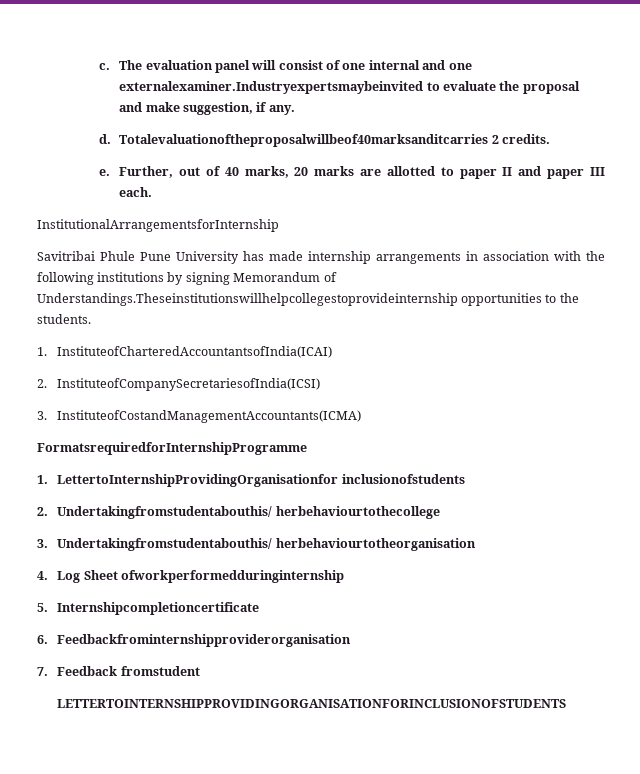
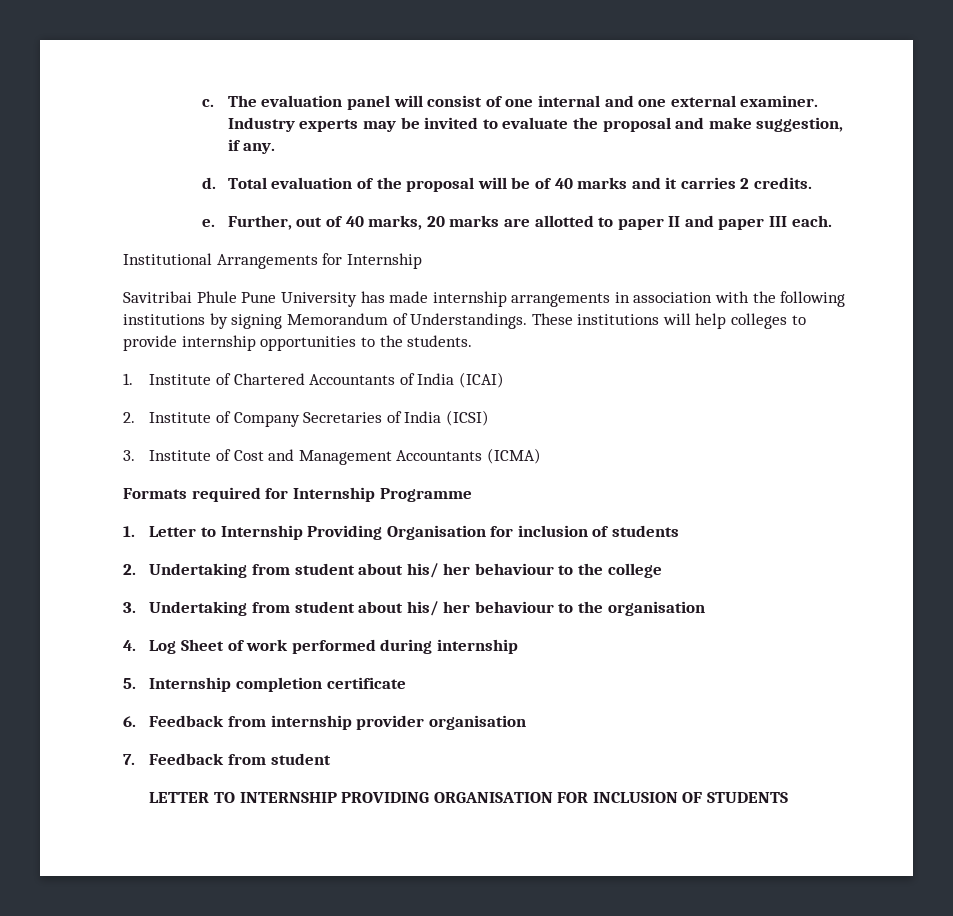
- The evaluation panel will consist of one internal and one externalexaminer.Industryexpertsmaybeinvited to evaluate the proposal and make suggestion, if any.
+ The evaluation panel will consist of one internal and one external examiner. Industry experts may be invited to evaluate the proposal and make suggestion, if any.
- Totalevaluationoftheproposalwillbeof40marksanditcarries 2 credits.
+ Total evaluation of the proposal will be of 40 marks and it carries 2 credits.
- InstitutionalArrangementsforInternship
+ Institutional Arrangements for Internship
- Savitribai Phule Pune University has made internship arrangements in association with the following institutions by signing Memorandum of Understandings.Theseinstitutionswillhelpcollegestoprovideinternship opportunities to the students.
+ Savitribai Phule Pune University has made internship arrangements in association with the following institutions by signing Memorandum of Understandings. These institutions will help colleges to provide internship opportunities to the students.
- 1. InstituteofCharteredAccountantsofIndia(ICAI)
- 2. InstituteofCompanySecretariesofIndia(ICSI)
- 3. InstituteofCostandManagementAccountants(ICMA)
- FormatsrequiredforInternshipProgramme
- 1. LettertoInternshipProvidingOrganisationfor inclusionofstudents
- 2. Undertakingfromstudentabouthis/ herbehaviourtothecollege
- 3. Undertakingfromstudentabouthis/ herbehaviourtotheorganisation
- 4. Log Sheet ofworkperformedduringinternship
- 5. Internshipcompletioncertificate
- 6. Feedbackfrominternshipproviderorganisation
- 7. Feedback fromstudent
- LETTERTOINTERNSHIPPROVIDINGORGANISATIONFORINCLUSIONOFSTUDENTS
+ 1. Institute of Chartered Accountants of India (ICAI)
+ 2. Institute of Company Secretaries of India (ICSI)
+ 3. Institute of Cost and Management Accountants (ICMA)
+ Formats required for Internship Programme
+ 1. Letter to Internship Providing Organisation for inclusion of students
+ 2. Undertaking from student about his/ her behaviour to the college
+ 3. Undertaking from student about his/ her behaviour to the organisation
+ 4. Log Sheet of work performed during internship
+ 5. Internship completion certificate
+ 6. Feedback from internship provider organisation
+ 7. Feedback from student
+ LETTER TO INTERNSHIP PROVIDING ORGANISATION FOR INCLUSION OF STUDENTS

